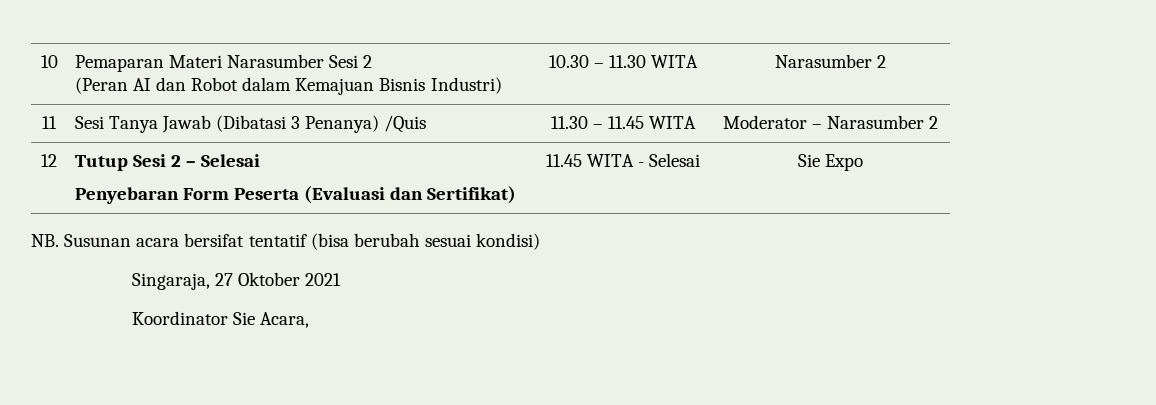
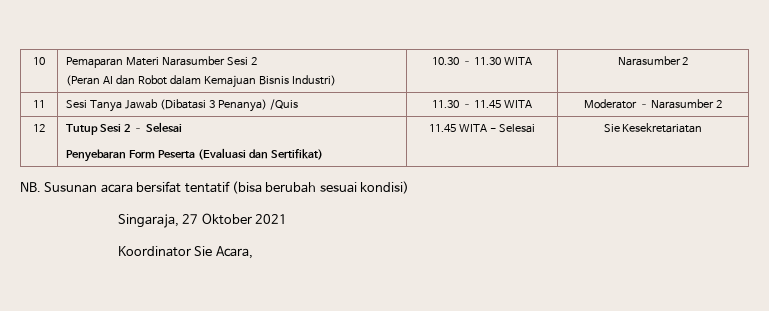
  12 | Tutup Sesi 2 – Selesai
- Penyebaran Form Peserta (Evaluasi dan Sertifikat) | 11.45 WITA - Selesai | Sie Expo
+ Penyebaran Form Peserta (Evaluasi dan Sertifikat) | 11.45 WITA - Selesai | Sie Kesekretariatan

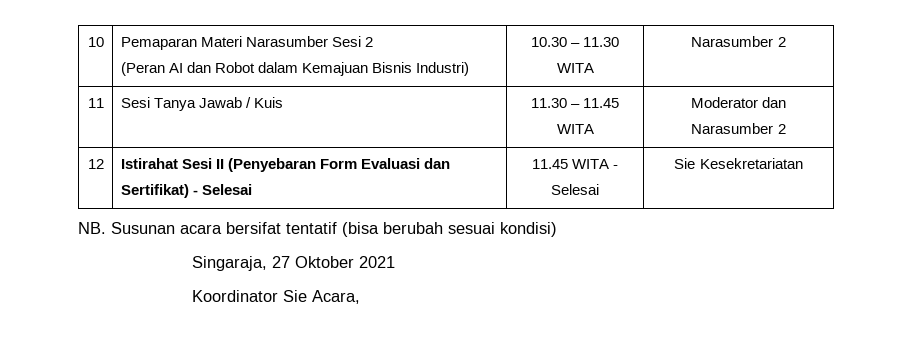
- 11 | Sesi Tanya Jawab (Dibatasi 3 Penanya) /Quis | 11.30 – 11.45 WITA | Moderator – Narasumber 2
+ 11 | Sesi Tanya Jawab / Kuis | 11.30 – 11.45 WITA | Moderator dan Narasumber 2
- 12 | Tutup Sesi 2 – Selesai
- Penyebaran Form Peserta (Evaluasi dan Sertifikat) | 11.45 WITA - Selesai | Sie Kesekretariatan
+ 12 | Istirahat Sesi II (Penyebaran Form Evaluasi dan Sertifikat) - Selesai | 11.45 WITA - Selesai | Sie Kesekretariatan

